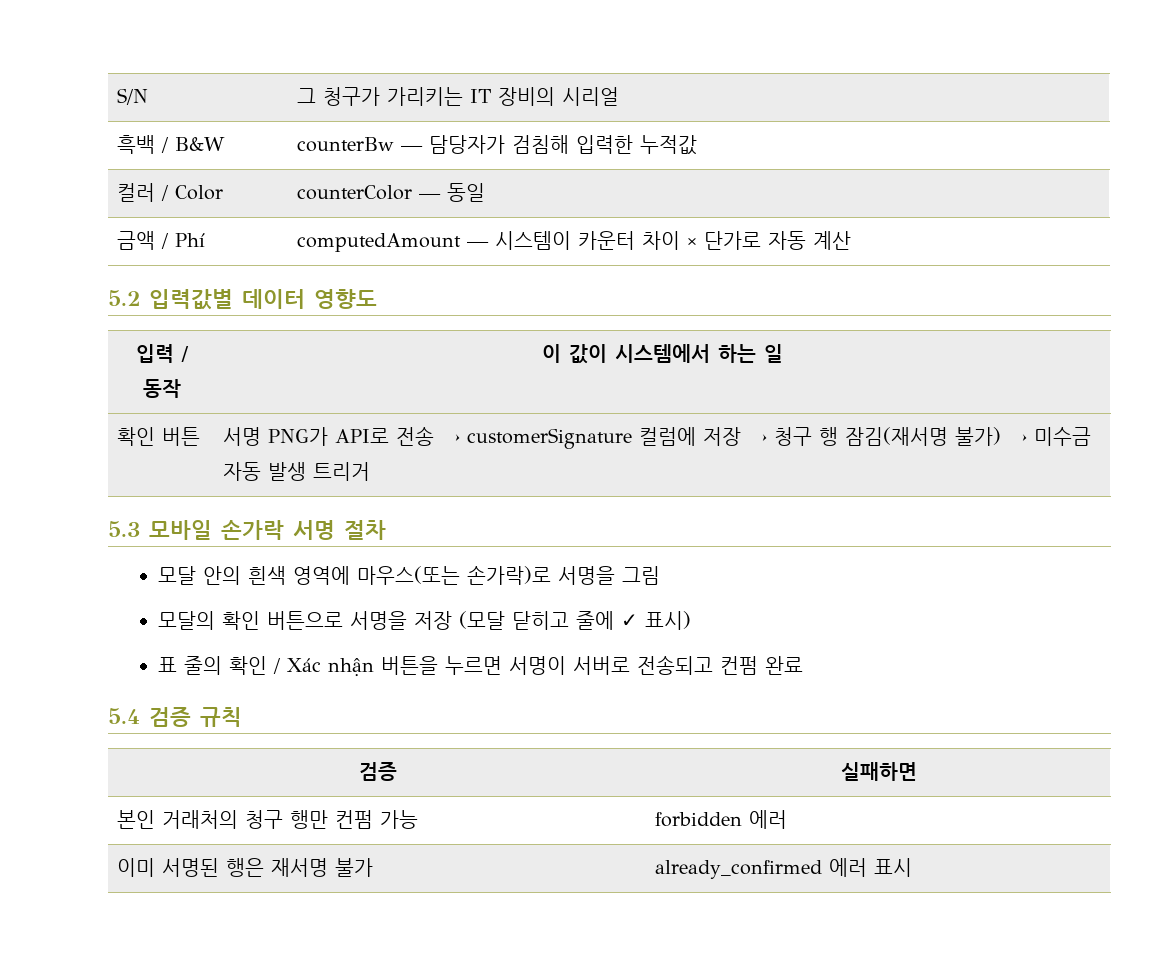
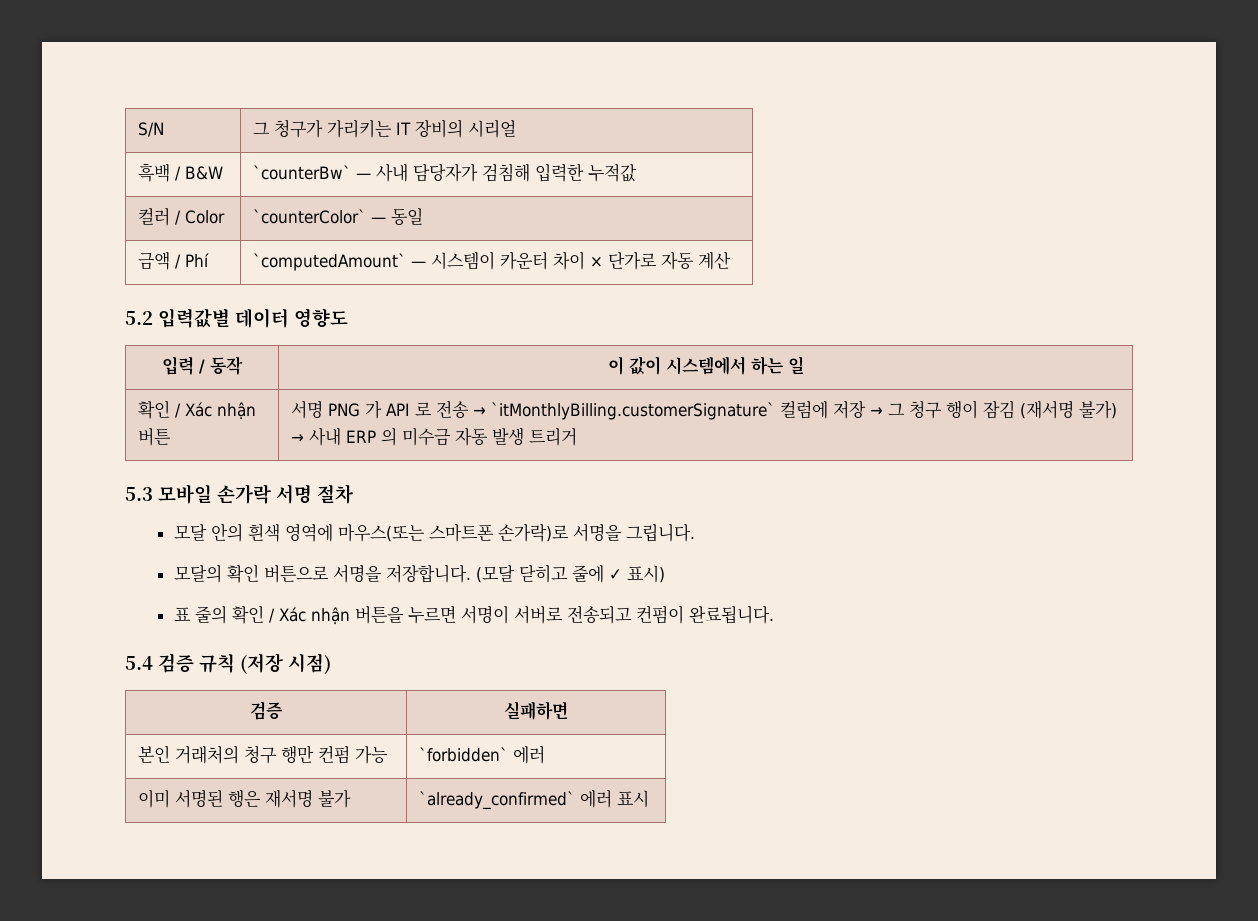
- 흑백 / B&W | counterBw — 담당자가 검침해 입력한 누적값
+ 흑백 / B&W | `counterBw` — 사내 담당자가 검침해 입력한 누적값
- 컬러 / Color | counterColor — 동일
+ 컬러 / Color | `counterColor` — 동일
- 금액 / Phí | computedAmount — 시스템이 카운터 차이 × 단가로 자동 계산
+ 금액 / Phí | `computedAmount` — 시스템이 카운터 차이 × 단가로 자동 계산
- 확인 버튼 | 서명 PNG가 API로 전송 → customerSignature 컬럼에 저장 → 청구 행 잠김(재서명 불가) → 미수금 자동 발생 트리거
+ 확인 / Xác nhận 버튼 | 서명 PNG 가 API 로 전송 → `itMonthlyBilling.customerSignature` 컬럼에 저장 → 그 청구 행이 잠김 (재서명 불가) → 사내 ERP 의 미수금 자동 발생 트리거
- 모달 안의 흰색 영역에 마우스(또는 손가락)로 서명을 그림
+ 모달 안의 흰색 영역에 마우스(또는 스마트폰 손가락)로 서명을 그립니다.
- 모달의 확인 버튼으로 서명을 저장 (모달 닫히고 줄에 ✓ 표시)
+ 모달의 확인 버튼으로 서명을 저장합니다. (모달 닫히고 줄에 ✓ 표시)
- 표 줄의 확인 / Xác nhận 버튼을 누르면 서명이 서버로 전송되고 컨펌 완료
+ 표 줄의 확인 / Xác nhận 버튼을 누르면 서명이 서버로 전송되고 컨펌이 완료됩니다.
- 5.4 검증 규칙
+ 5.4 검증 규칙 (저장 시점)
- 본인 거래처의 청구 행만 컨펌 가능 | forbidden 에러
+ 본인 거래처의 청구 행만 컨펌 가능 | `forbidden` 에러
- 이미 서명된 행은 재서명 불가 | already_confirmed 에러 표시
+ 이미 서명된 행은 재서명 불가 | `already_confirmed` 에러 표시

